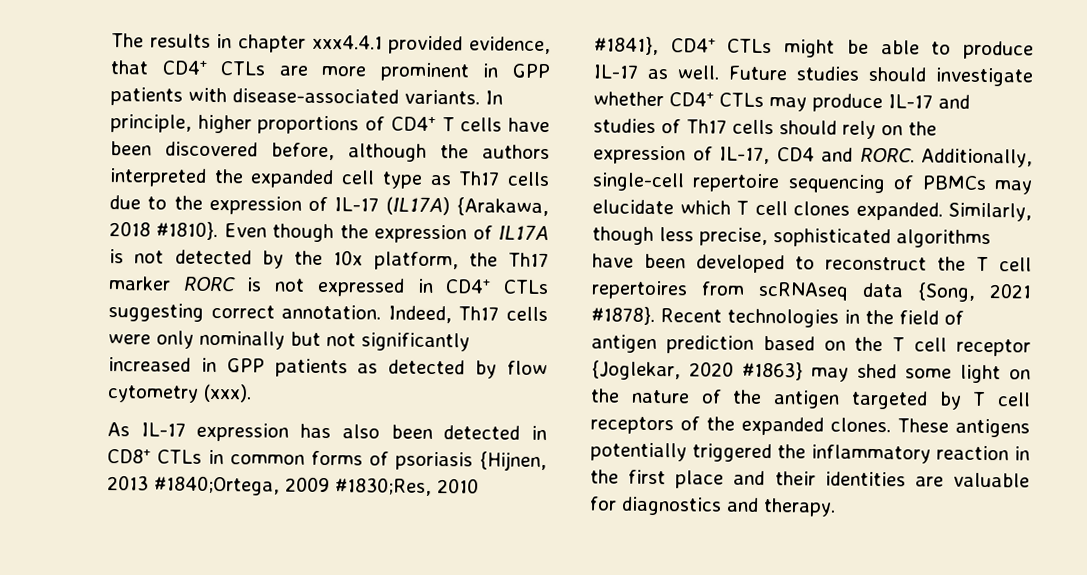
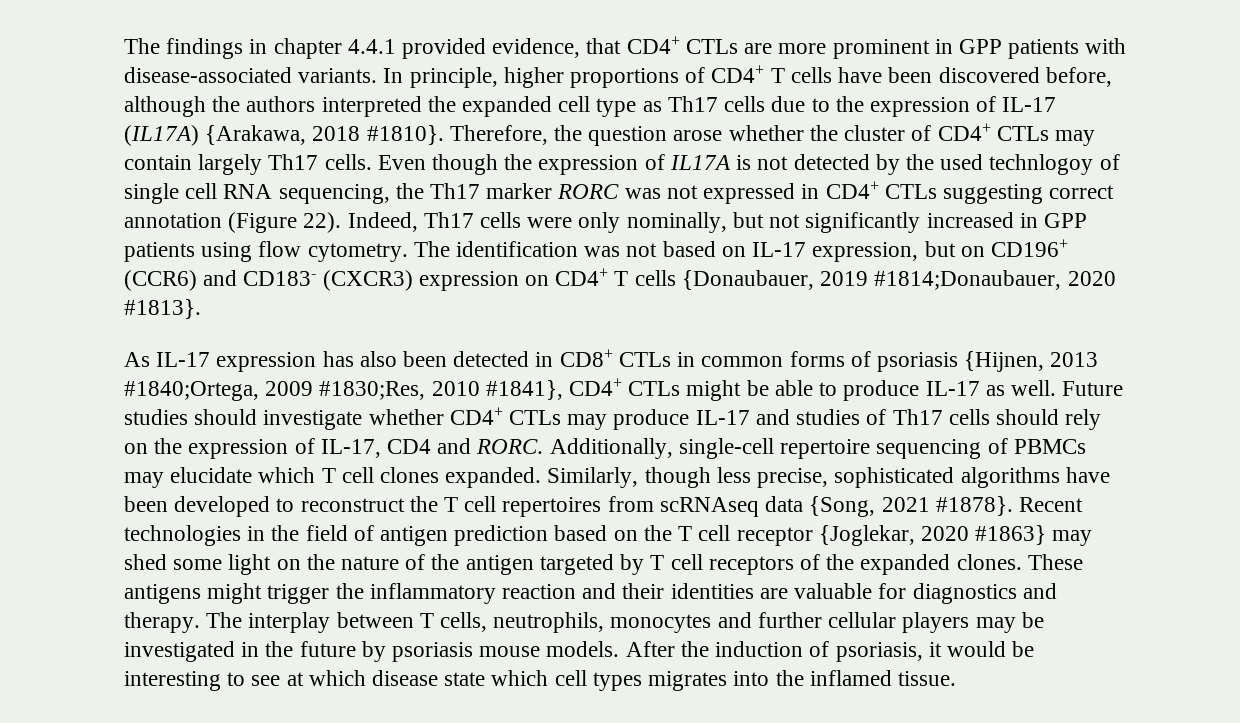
- The results in chapter xxx4.4.1 provided evidence, that CD4+ CTLs are more prominent in GPP patients with disease-associated variants.
+ The findings in chapter 4.4.1 provided evidence, that CD4+ CTLs are more prominent in GPP patients with disease-associated variants.
+ Therefore, the question arose whether the cluster of CD4+ CTLs may contain largely Th17 cells.
- Even though the expression of IL17A is not detected by the 10x platform, the Th17 marker RORC is not expressed in CD4+ CTLs suggesting correct annotation.
+ Even though the expression of IL17A is not detected by the used technlogoy of single cell RNA sequencing, the Th17 marker RORC was not expressed in CD4+ CTLs suggesting correct annotation (Figure 22).
- Indeed, Th17 cells were only nominally but not significantly increased in GPP patients as detected by flow cytometry (xxx).
+ Indeed, Th17 cells were only nominally, but not significantly increased in GPP patients using flow cytometry. The identification was not based on IL-17 expression, but on CD196+ (CCR6) and CD183- (CXCR3) expression on CD4+ T cells {Donaubauer, 2019 #1814;Donaubauer, 2020 #1813}.
- These antigens potentially triggered the inflammatory reaction in the first place and their identities are valuable for diagnostics and therapy.
+ These antigens might trigger the inflammatory reaction and their identities are valuable for diagnostics and therapy.
+ The interplay between T cells, neutrophils, monocytes and further cellular players may be investigated in the future by psoriasis mouse models. After the induction of psoriasis, it would be interesting to see at which disease state which cell types migrates into the inflamed tissue.

